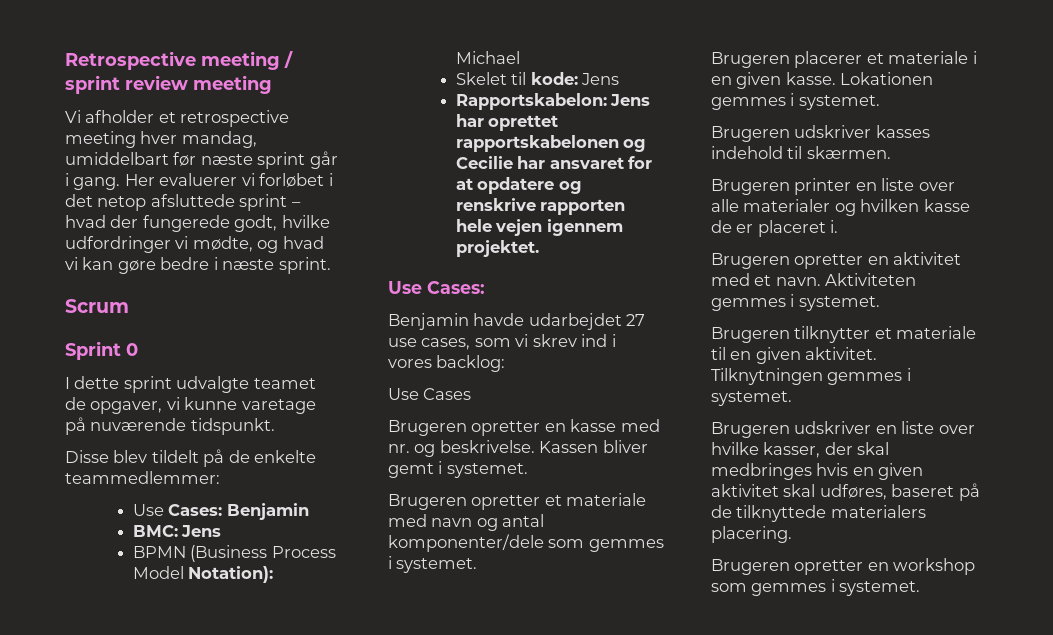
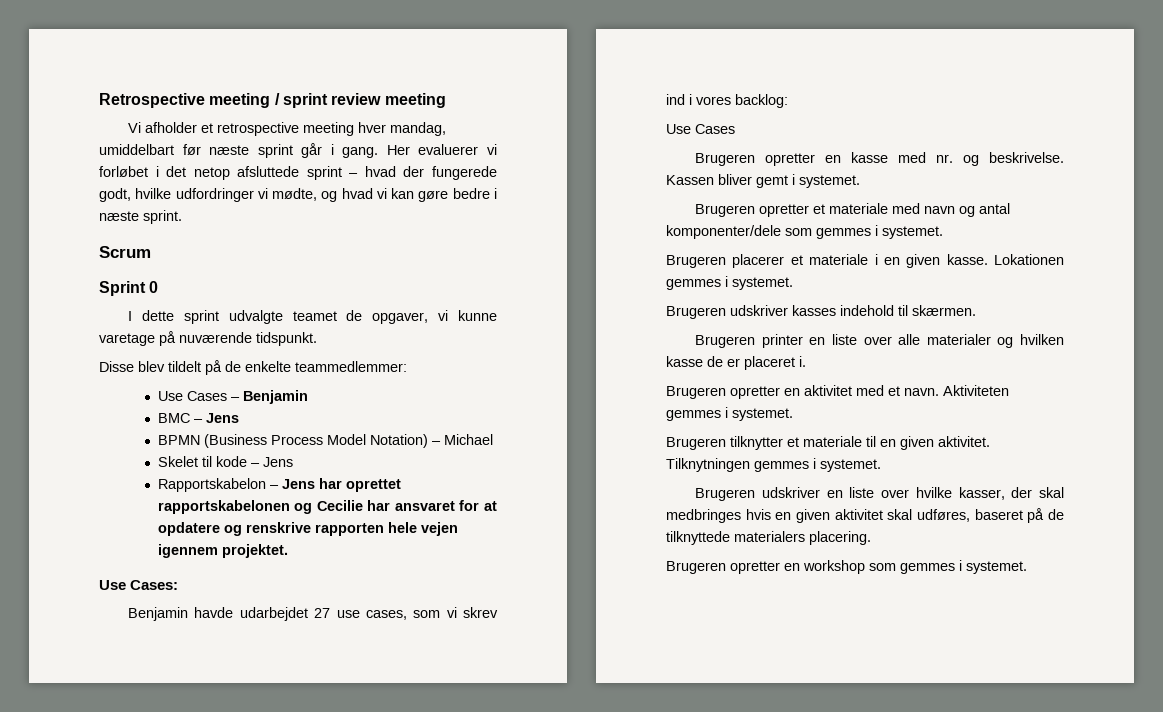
- Use Cases: Benjamin
+ Use Cases – Benjamin
- BMC: Jens
+ BMC – Jens
- BPMN (Business Process Model Notation): Michael
+ BPMN (Business Process Model Notation) – Michael
- Skelet til kode: Jens
- Rapportskabelon: Jens har oprettet rapportskabelonen og Cecilie har ansvaret for at opdatere og renskrive rapporten hele vejen igennem projektet.
+ Skelet til kode – Jens
+ Rapportskabelon – Jens har oprettet rapportskabelonen og Cecilie har ansvaret for at opdatere og renskrive rapporten hele vejen igennem projektet.

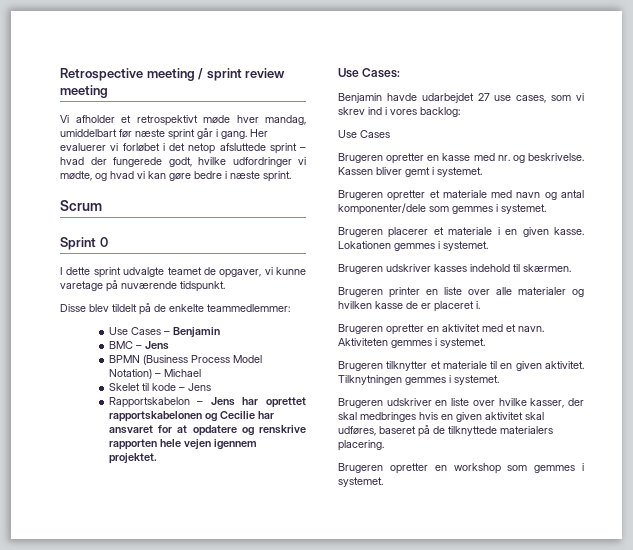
- Vi afholder et retrospective meeting hver mandag, umiddelbart før næste sprint går i gang.
+ Vi afholder et retrospektivt møde hver mandag, umiddelbart før næste sprint går i gang.

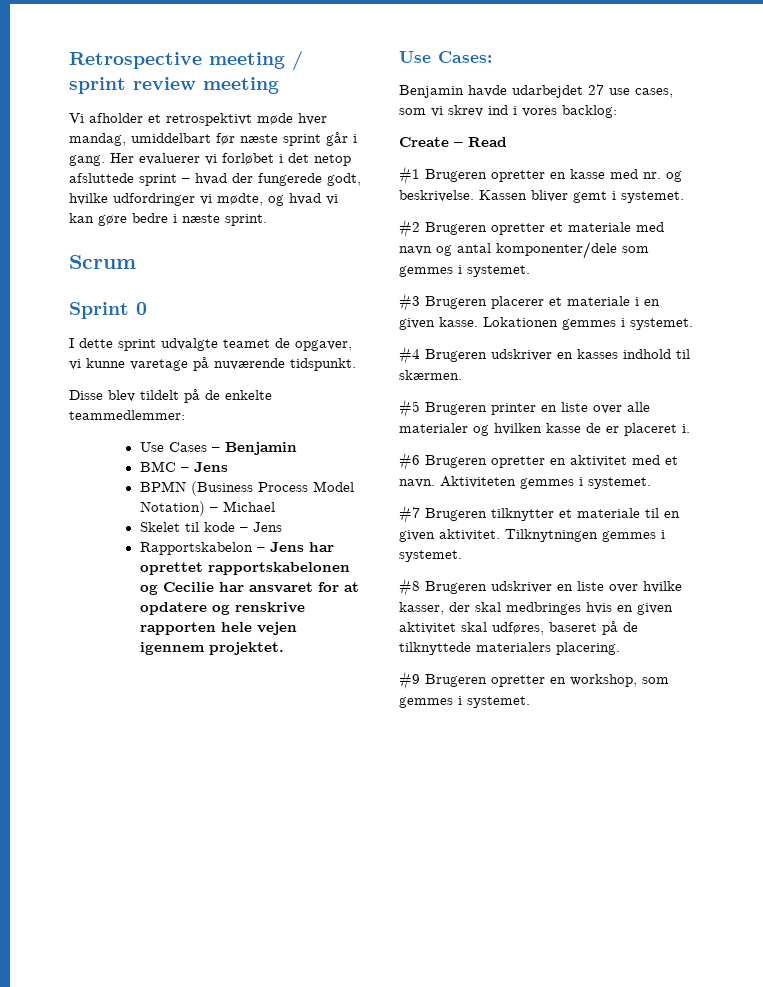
  Benjamin havde udarbejdet 27 use cases, som vi skrev ind i vores backlog:
- Use Cases
- Brugeren opretter en kasse med nr. og beskrivelse.
+ Create – Read
+ #1 Brugeren opretter en kasse med nr. og beskrivelse.
- Brugeren opretter et materiale med navn og antal komponenter/dele som gemmes i systemet.
+ #2 Brugeren opretter et materiale med navn og antal komponenter/dele som gemmes i systemet.
- Brugeren placerer et materiale i en given kasse.
+ #3 Brugeren placerer et materiale i en given kasse.
- Brugeren udskriver kasses indehold til skærmen.
+ #4 Brugeren udskriver en kasses indhold til skærmen.
- Brugeren printer en liste over alle materialer og hvilken kasse de er placeret i.
+ #5 Brugeren printer en liste over alle materialer og hvilken kasse de er placeret i.
- Brugeren opretter en aktivitet med et navn.
+ #6 Brugeren opretter en aktivitet med et navn.
- Brugeren tilknytter et materiale til en given aktivitet.
+ #7 Brugeren tilknytter et materiale til en given aktivitet.
- Brugeren udskriver en liste over hvilke kasser, der skal medbringes hvis en given aktivitet skal udføres, baseret på de tilknyttede materialers placering.
+ #8 Brugeren udskriver en liste over hvilke kasser, der skal medbringes hvis en given aktivitet skal udføres, baseret på de tilknyttede materialers placering.
- Brugeren opretter en workshop som gemmes i systemet.
+ #9 Brugeren opretter en workshop, som gemmes i systemet.

